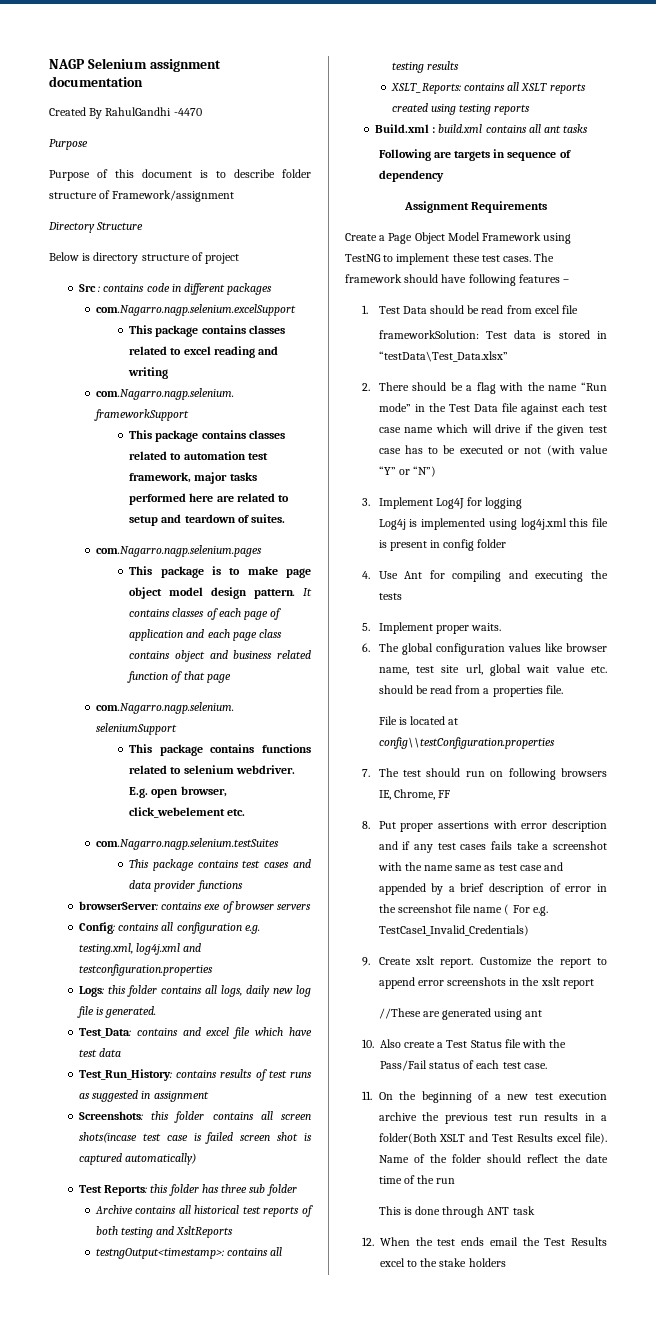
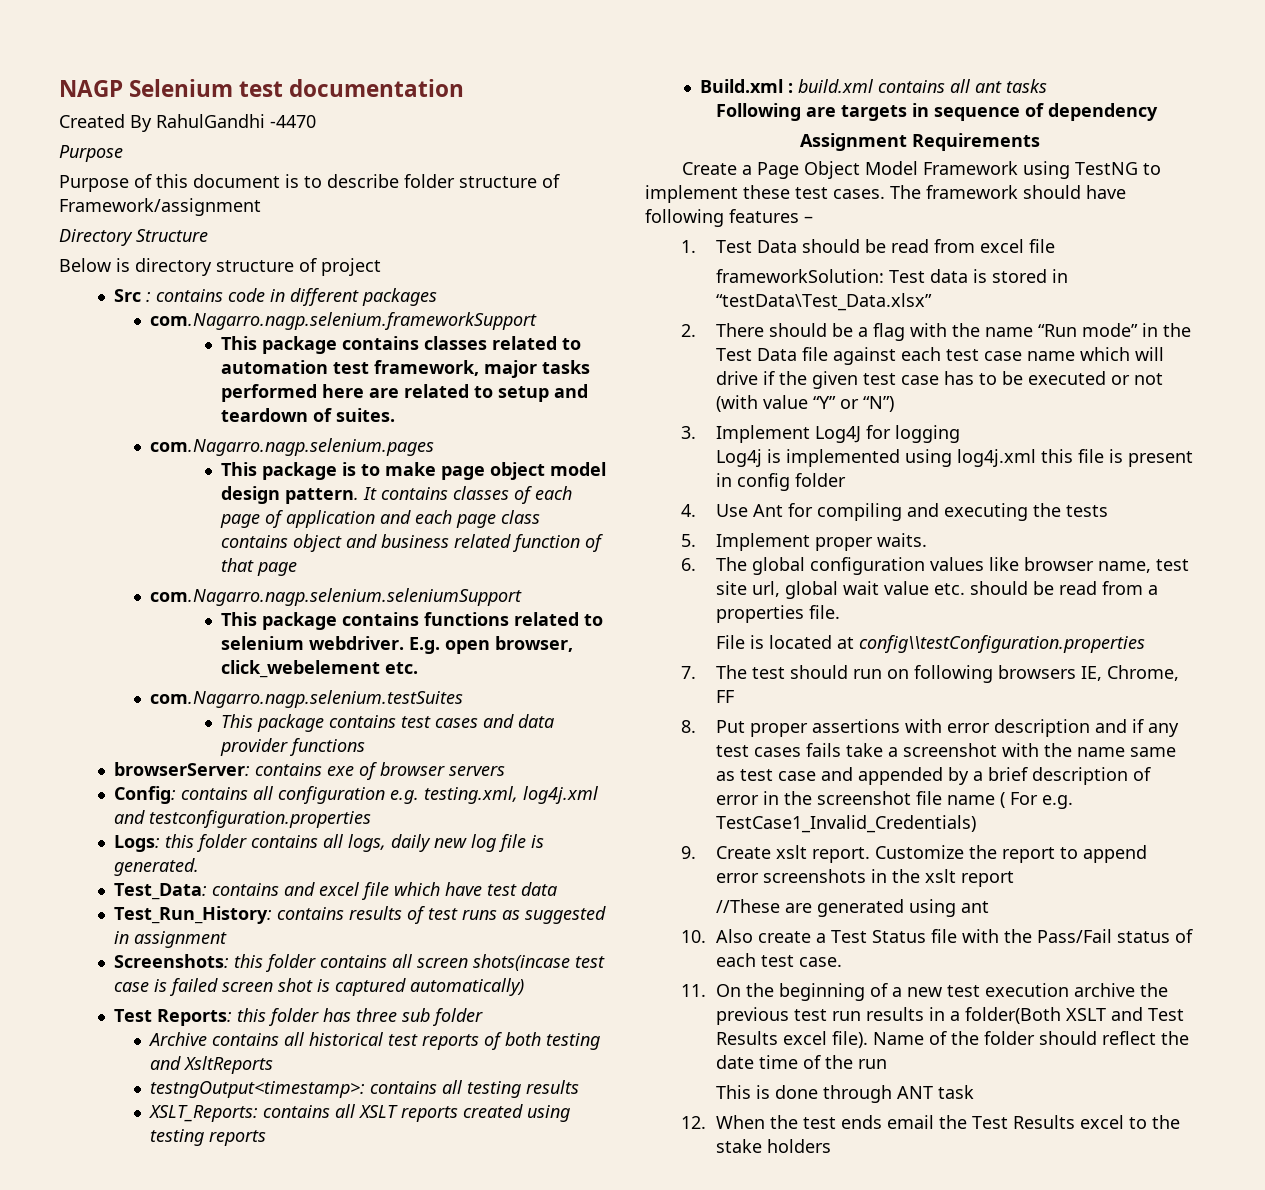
- NAGP Selenium assignment documentation
+ NAGP Selenium test documentation
- com.Nagarro.nagp.selenium.excelSupport
- This package contains classes related to excel reading and writing

